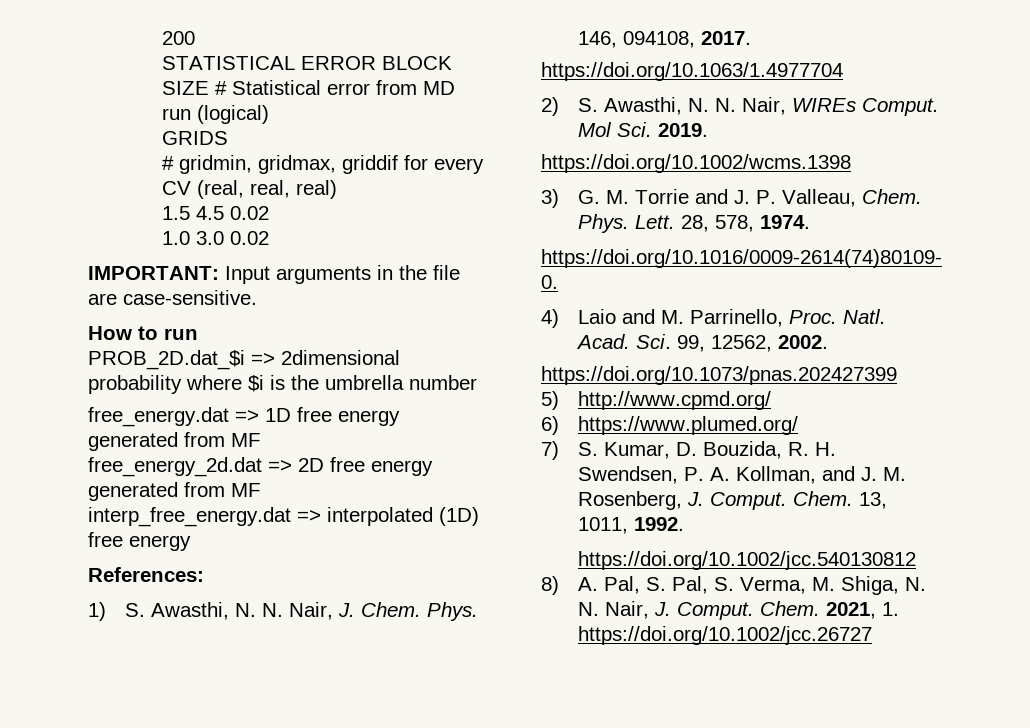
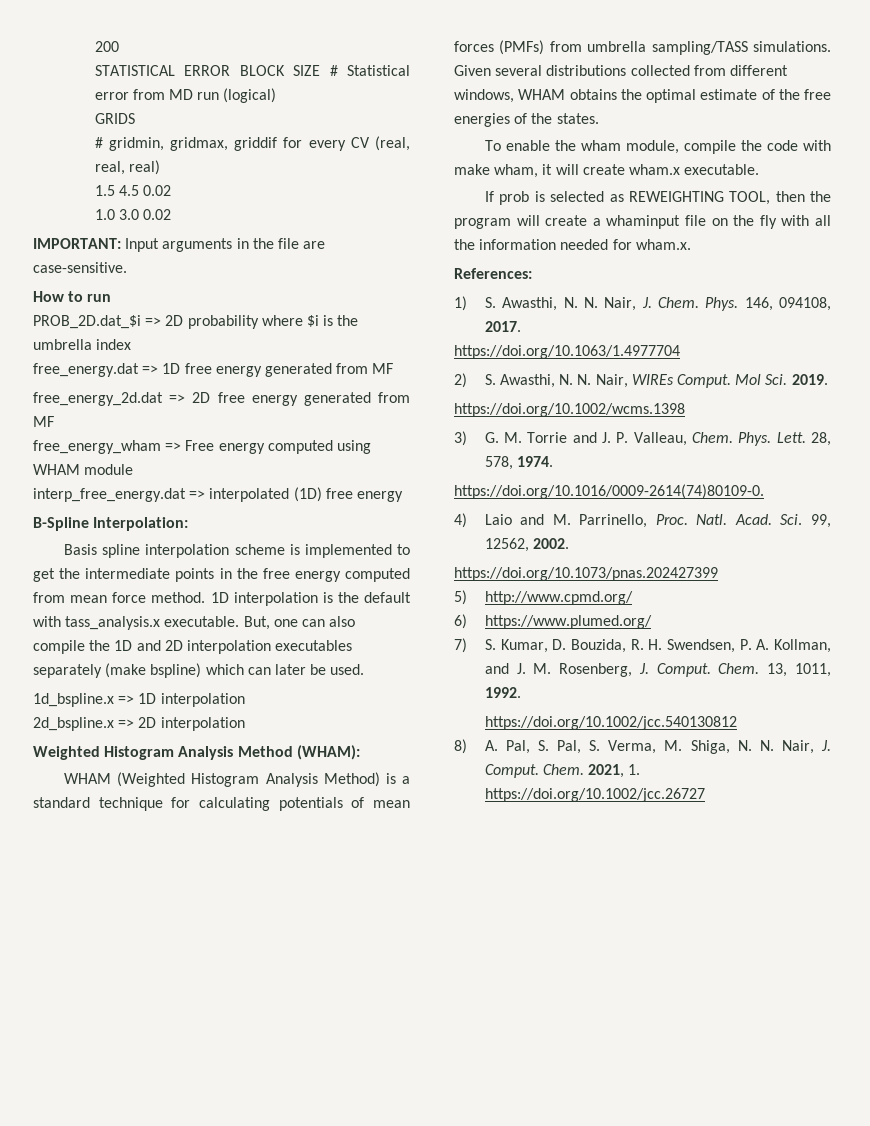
- PROB_2D.dat_$i => 2dimensional probability where $i is the umbrella number
+ PROB_2D.dat_$i => 2D probability where $i is the umbrella index
+ free_energy_wham => Free energy computed using WHAM module
+ B-Spline Interpolation:
+ Basis spline interpolation scheme is implemented to get the intermediate points in the free energy computed from mean force method. 1D interpolation is the default with tass_analysis.x executable. But, one can also compile the 1D and 2D interpolation executables separately (make bspline) which can later be used.
+ 1d_bspline.x => 1D interpolation
+ 2d_bspline.x => 2D interpolation
+ Weighted Histogram Analysis Method (WHAM):
+ WHAM (Weighted Histogram Analysis Method) is a standard technique for calculating potentials of mean forces (PMFs) from umbrella sampling/TASS simulations. Given several distributions collected from different windows, WHAM obtains the optimal estimate of the free energies of the states.
+ To enable the wham module, compile the code with make wham, it will create wham.x executable.
+ If prob is selected as REWEIGHTING TOOL, then the program will create a whaminput file on the fly with all the information needed for wham.x.

